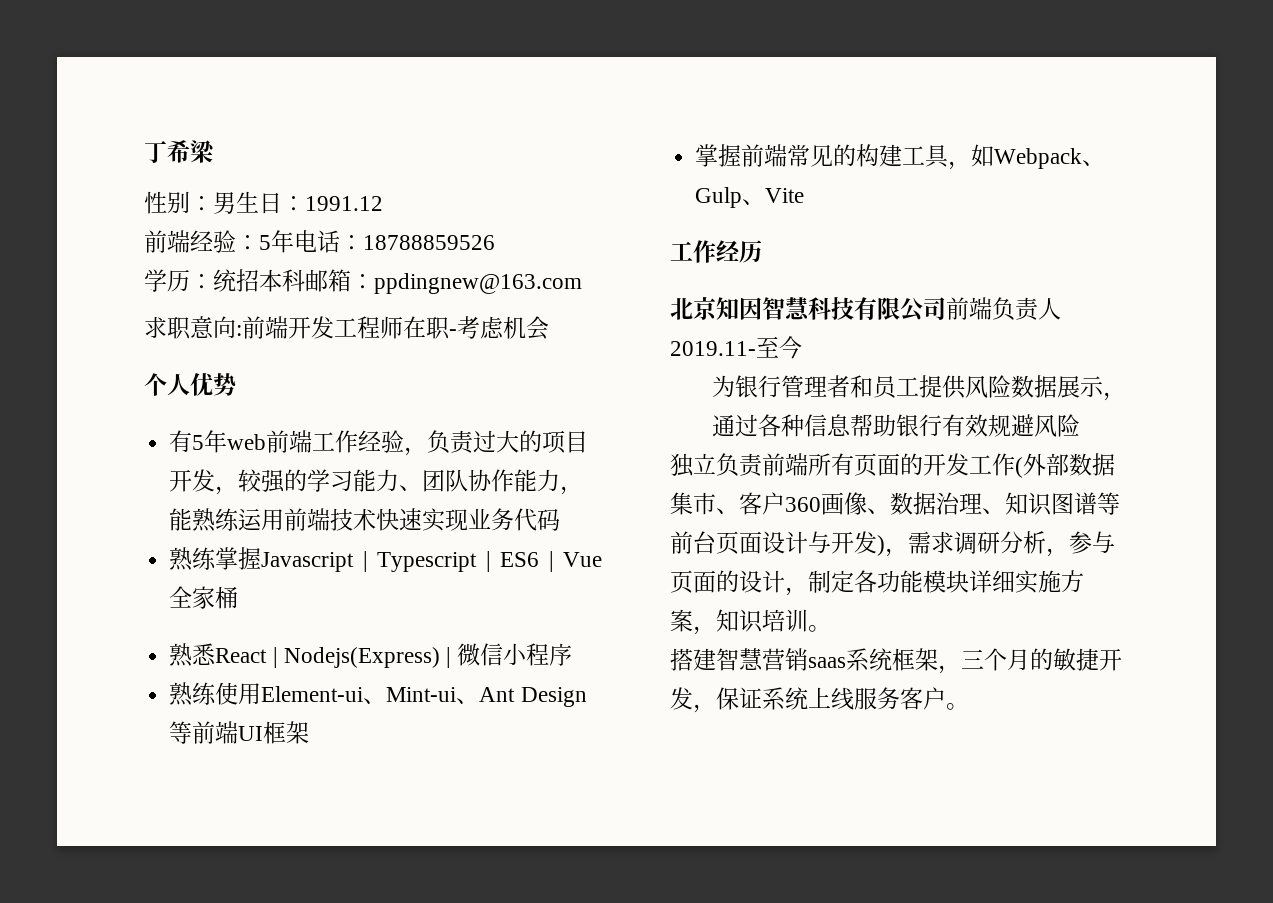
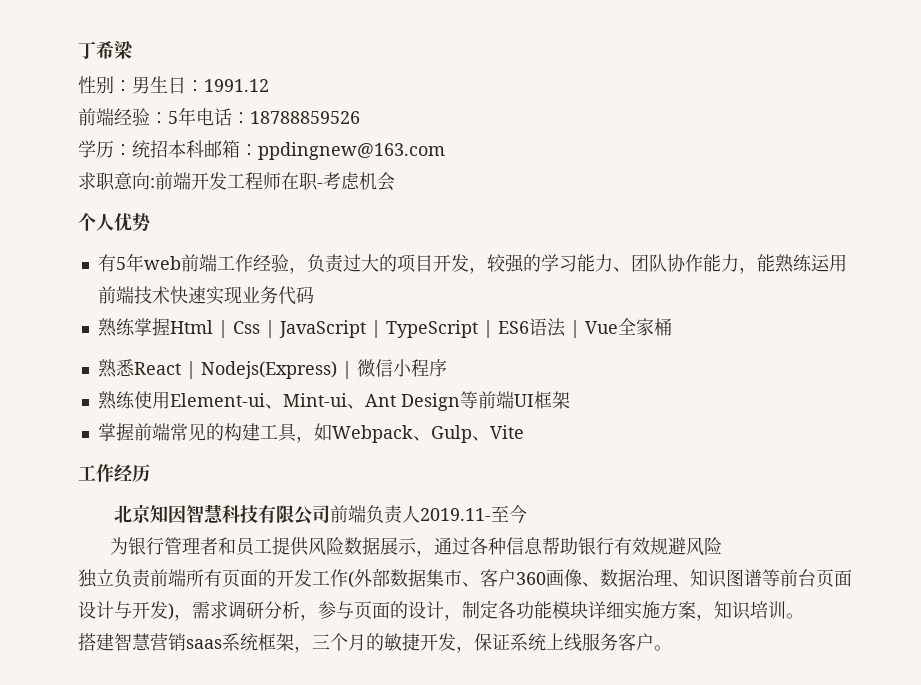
- 熟练掌握Javascript | Typescript | ES6 | Vue全家桶
+ 熟练掌握Html | Css | JavaScript | TypeScript | ES6语法 | Vue全家桶

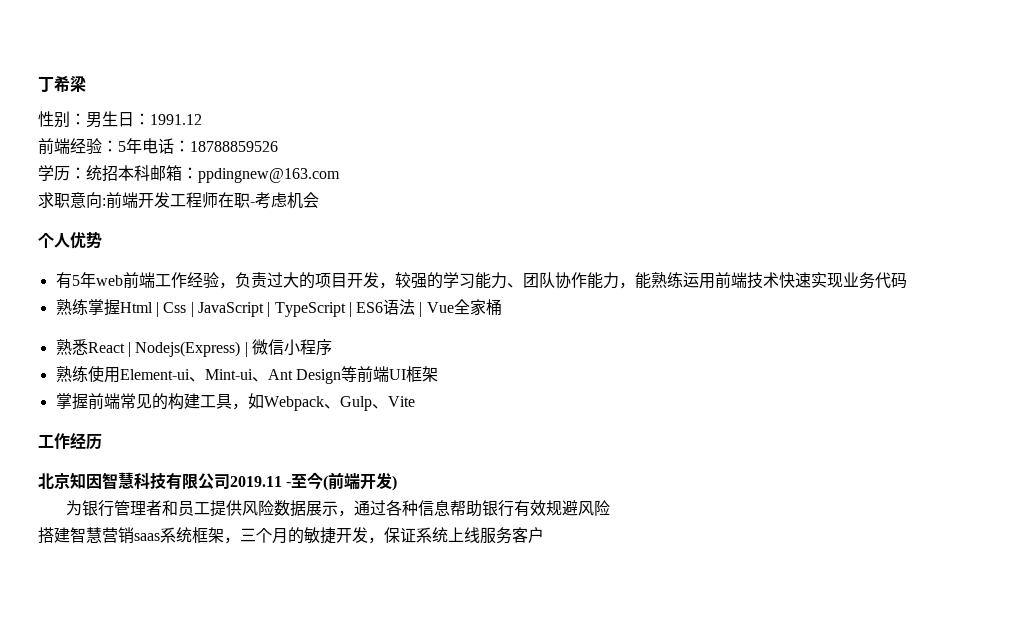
- 北京知因智慧科技有限公司前端负责人2019.11-至今
+ 北京知因智慧科技有限公司2019.11 -至今(前端开发)
- 独立负责前端所有页面的开发工作(外部数据集市、客户360画像、数据治理、知识图谱等前台页面设计与开发)，需求调研分析，参与页面的设计，制定各功能模块详细实施方案，知识培训。
- 搭建智慧营销saas系统框架，三个月的敏捷开发，保证系统上线服务客户。
+ 搭建智慧营销saas系统框架，三个月的敏捷开发，保证系统上线服务客户

